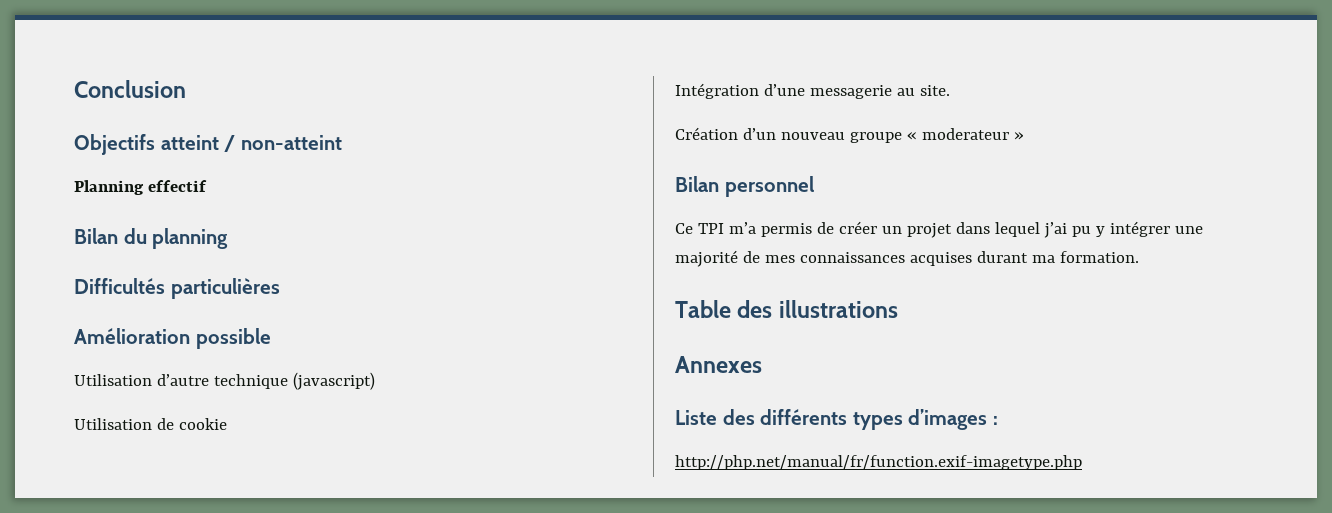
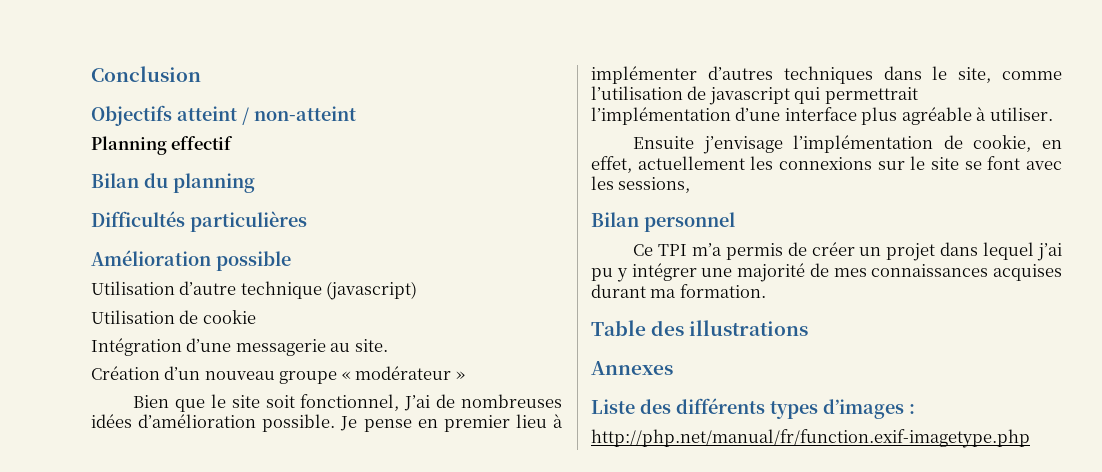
- Création d’un nouveau groupe « moderateur »
+ Création d’un nouveau groupe « modérateur »
+ Bien que le site soit fonctionnel, J’ai de nombreuses idées d’amélioration possible. Je pense en premier lieu à implémenter d’autres techniques dans le site, comme l’utilisation de javascript qui permettrait l’implémentation d’une interface plus agréable à utiliser.
+ Ensuite j’envisage l’implémentation de cookie, en effet, actuellement les connexions sur le site se font avec les sessions,

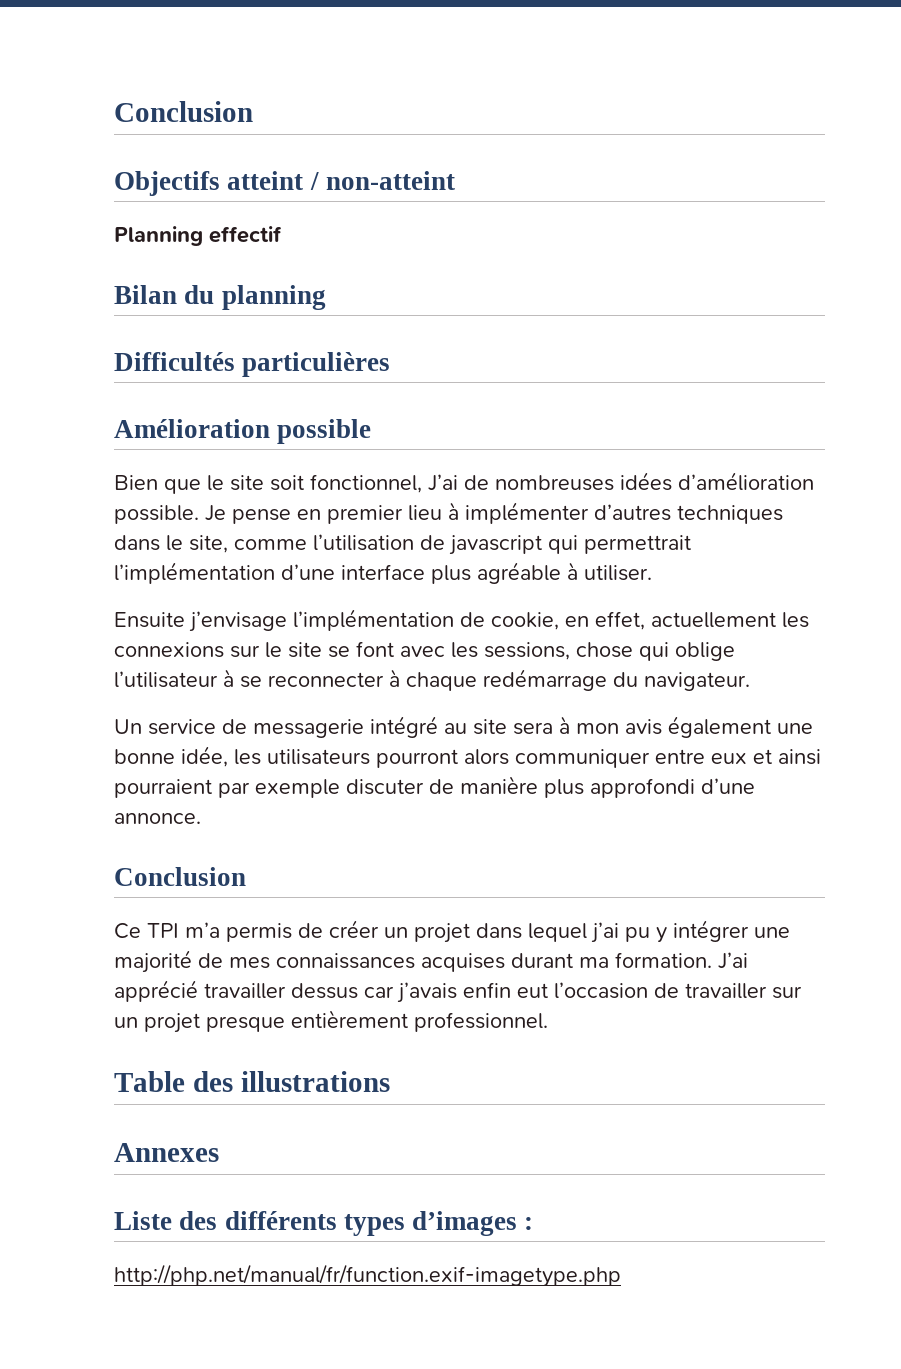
- Utilisation d’autre technique (javascript)
- Utilisation de cookie
- Intégration d’une messagerie au site.
- Création d’un nouveau groupe « modérateur »
- Ensuite j’envisage l’implémentation de cookie, en effet, actuellement les connexions sur le site se font avec les sessions,
- Bilan personnel
+ Ensuite j’envisage l’implémentation de cookie, en effet, actuellement les connexions sur le site se font avec les sessions, chose qui oblige l’utilisateur à se reconnecter à chaque redémarrage du navigateur.
+ Un service de messagerie intégré au site sera à mon avis également une bonne idée, les utilisateurs pourront alors communiquer entre eux et ainsi pourraient par exemple discuter de manière plus approfondi d’une annonce.
+ Conclusion
+ J’ai apprécié travailler dessus car j’avais enfin eut l’occasion de travailler sur un projet presque entièrement professionnel.

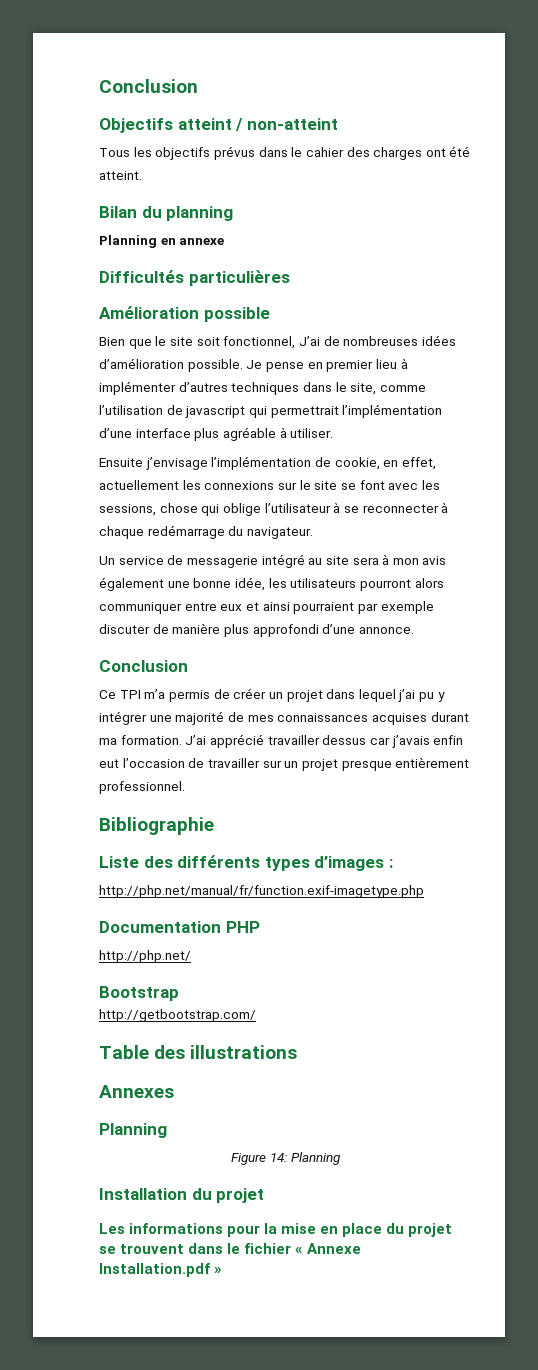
- Planning effectif
+ Tous les objectifs prévus dans le cahier des charges ont été atteint.
+ Planning en annexe
- Table des illustrations
- Annexes
+ Bibliographie
+ Documentation PHP
+ http://php.net/
+ Bootstrap
+ http://getbootstrap.com/
+ Table des illustrations
+ Annexes
+ Planning
+ Figure 14: Planning
+ Installation du projet
+ Les informations pour la mise en place du projet se trouvent dans le fichier « Annexe Installation.pdf »

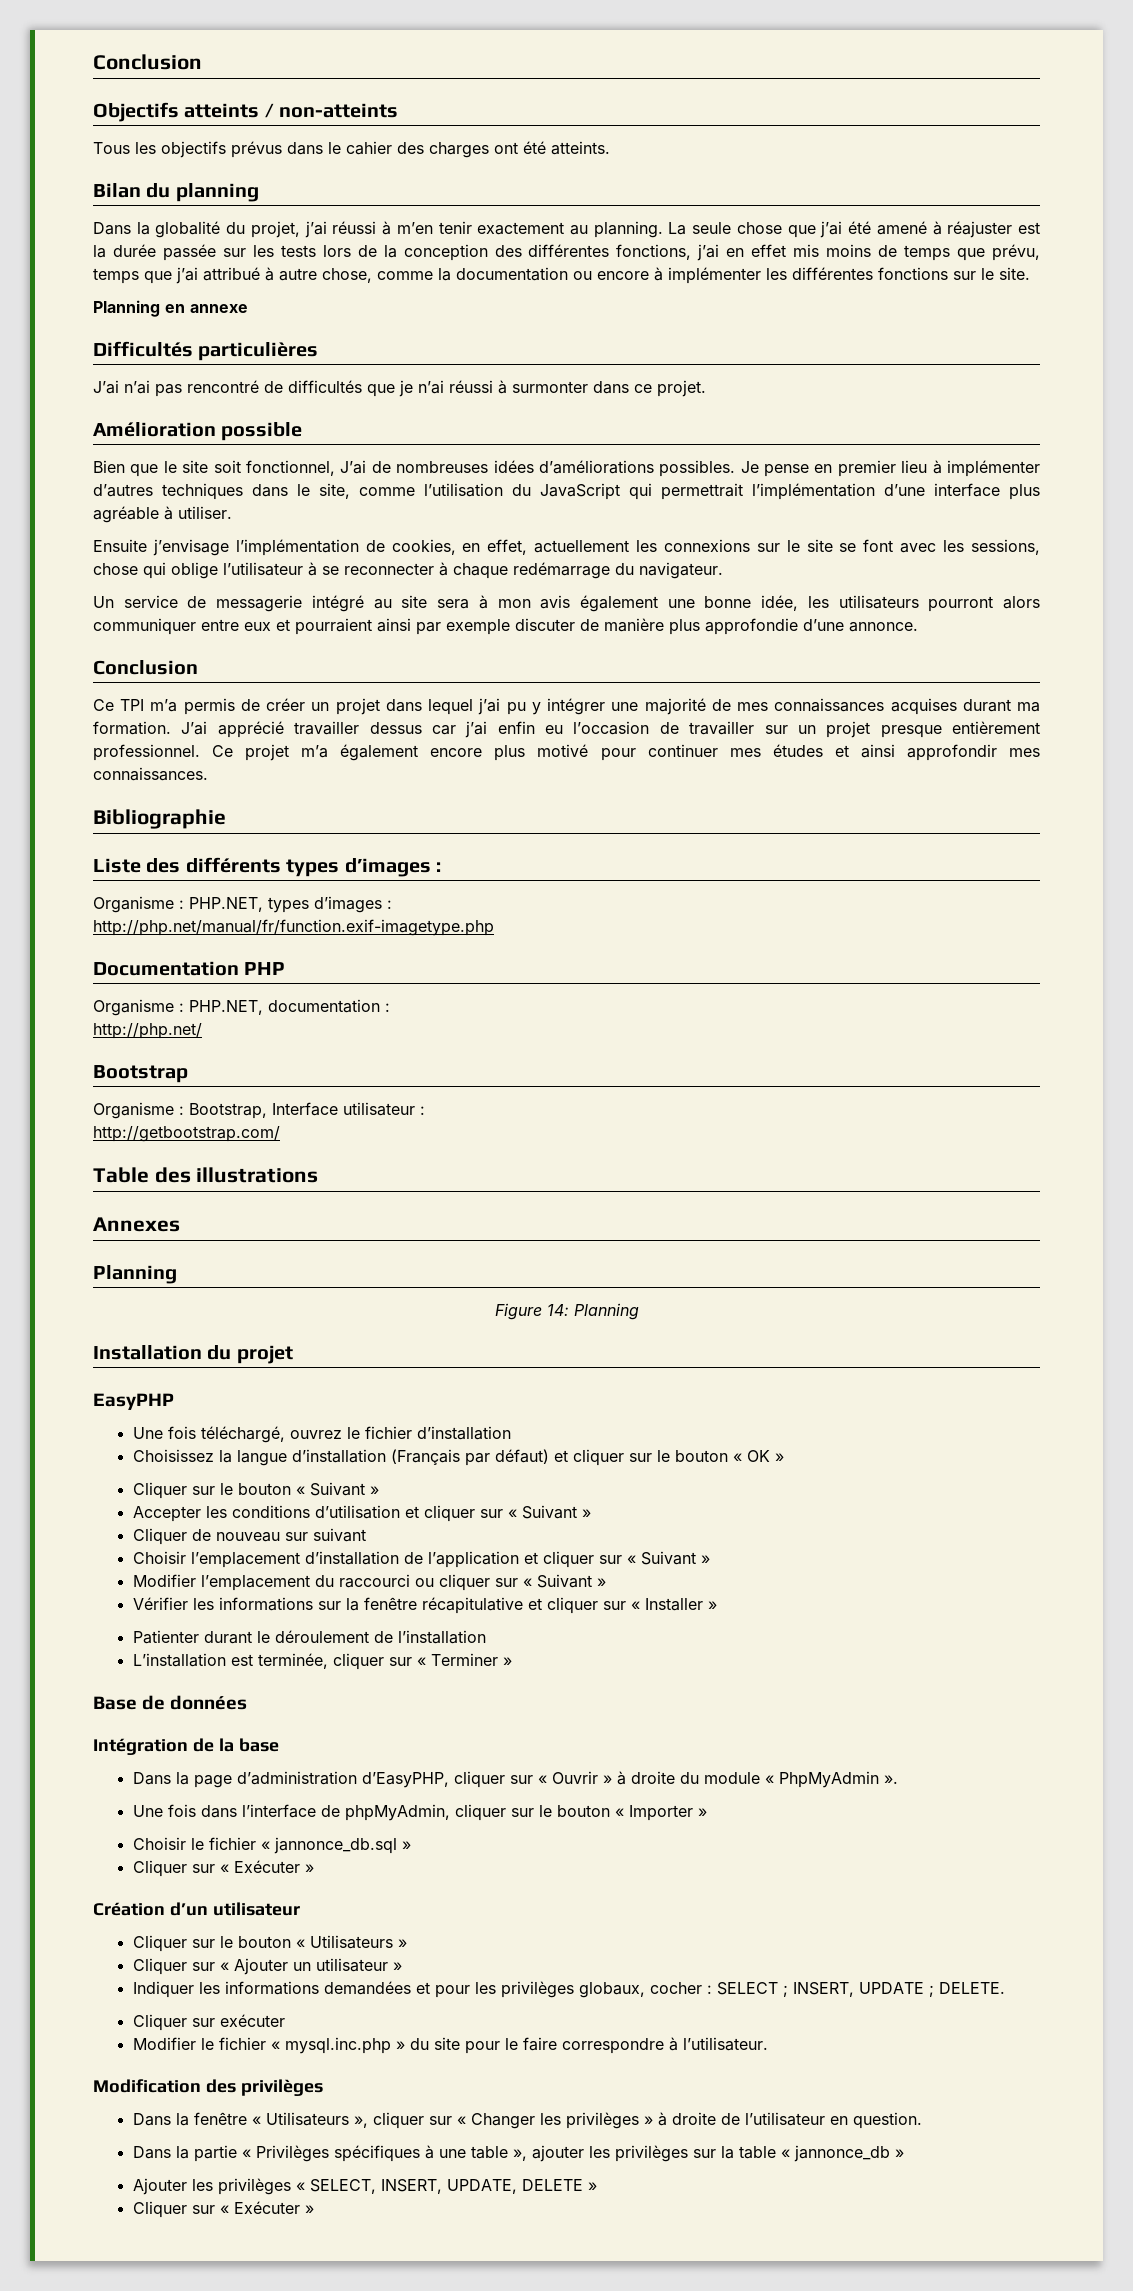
- Objectifs atteint / non-atteint
+ Objectifs atteints / non-atteints
- Tous les objectifs prévus dans le cahier des charges ont été atteint.
+ Tous les objectifs prévus dans le cahier des charges ont été atteints.
+ Dans la globalité du projet, j’ai réussi à m’en tenir exactement au planning. La seule chose que j’ai été amené à réajuster est la durée passée sur les tests lors de la conception des différentes fonctions, j’ai en effet mis moins de temps que prévu, temps que j’ai attribué à autre chose, comme la documentation ou encore à implémenter les différentes fonctions sur le site.
+ J’ai n’ai pas rencontré de difficultés que je n’ai réussi à surmonter dans ce projet.
- Bien que le site soit fonctionnel, J’ai de nombreuses idées d’amélioration possible.
+ Bien que le site soit fonctionnel, J’ai de nombreuses idées d’améliorations possibles.
- Je pense en premier lieu à implémenter d’autres techniques dans le site, comme l’utilisation de javascript qui permettrait l’implémentation d’une interface plus agréable à utiliser.
+ Je pense en premier lieu à implémenter d’autres techniques dans le site, comme l’utilisation du JavaScript qui permettrait l’implémentation d’une interface plus agréable à utiliser.
- Ensuite j’envisage l’implémentation de cookie, en effet, actuellement les connexions sur le site se font avec les sessions, chose qui oblige l’utilisateur à se reconnecter à chaque redémarrage du navigateur.
+ Ensuite j’envisage l’implémentation de cookies, en effet, actuellement les connexions sur le site se font avec les sessions, chose qui oblige l’utilisateur à se reconnecter à chaque redémarrage du navigateur.
- Un service de messagerie intégré au site sera à mon avis également une bonne idée, les utilisateurs pourront alors communiquer entre eux et ainsi pourraient par exemple discuter de manière plus approfondi d’une annonce.
+ Un service de messagerie intégré au site sera à mon avis également une bonne idée, les utilisateurs pourront alors communiquer entre eux et pourraient ainsi par exemple discuter de manière plus approfondie d’une annonce.
- J’ai apprécié travailler dessus car j’avais enfin eut l’occasion de travailler sur un projet presque entièrement professionnel.
+ J’ai apprécié travailler dessus car j’ai enfin eu l’occasion de travailler sur un projet presque entièrement professionnel. Ce projet m’a également encore plus motivé pour continuer mes études et ainsi approfondir mes connaissances.
+ Organisme : PHP.NET, types d’images :
  http://php.net/manual/fr/function.exif-imagetype.php
  Documentation PHP
+ Organisme : PHP.NET, documentation :
  http://php.net/
  Bootstrap
+ Organisme : Bootstrap, Interface utilisateur :
- Les informations pour la mise en place du projet se trouvent dans le fichier « Annexe Installation.pdf »
+ EasyPHP
+ Une fois téléchargé, ouvrez le fichier d’installation
+ Choisissez la langue d’installation (Français par défaut) et cliquer sur le bouton « OK »
+ Cliquer sur le bouton « Suivant »
+ Accepter les conditions d’utilisation et cliquer sur « Suivant »
+ Cliquer de nouveau sur suivant
+ Choisir l’emplacement d’installation de l’application et cliquer sur « Suivant »
+ Modifier l’emplacement du raccourci ou cliquer sur « Suivant »
+ Vérifier les informations sur la fenêtre récapitulative et cliquer sur « Installer »
+ Patienter durant le déroulement de l’installation
+ L’installation est terminée, cliquer sur « Terminer »
+ Base de données
+ Intégration de la base
+ Dans la page d’administration d’EasyPHP, cliquer sur « Ouvrir » à droite du module « PhpMyAdmin ».
+ Une fois dans l’interface de phpMyAdmin, cliquer sur le bouton « Importer »
+ Choisir le fichier « jannonce_db.sql »
+ Cliquer sur « Exécuter »
+ Création d’un utilisateur
+ Cliquer sur le bouton « Utilisateurs »
+ Cliquer sur « Ajouter un utilisateur »
+ Indiquer les informations demandées et pour les privilèges globaux, cocher : SELECT ; INSERT, UPDATE ; DELETE.
+ Cliquer sur exécuter
+ Modifier le fichier « mysql.inc.php » du site pour le faire correspondre à l’utilisateur.
+ Modification des privilèges
+ Dans la fenêtre « Utilisateurs », cliquer sur « Changer les privilèges » à droite de l’utilisateur en question.
+ Dans la partie « Privilèges spécifiques à une table », ajouter les privilèges sur la table « jannonce_db »
+ Ajouter les privilèges « SELECT, INSERT, UPDATE, DELETE »
+ Cliquer sur « Exécuter »

